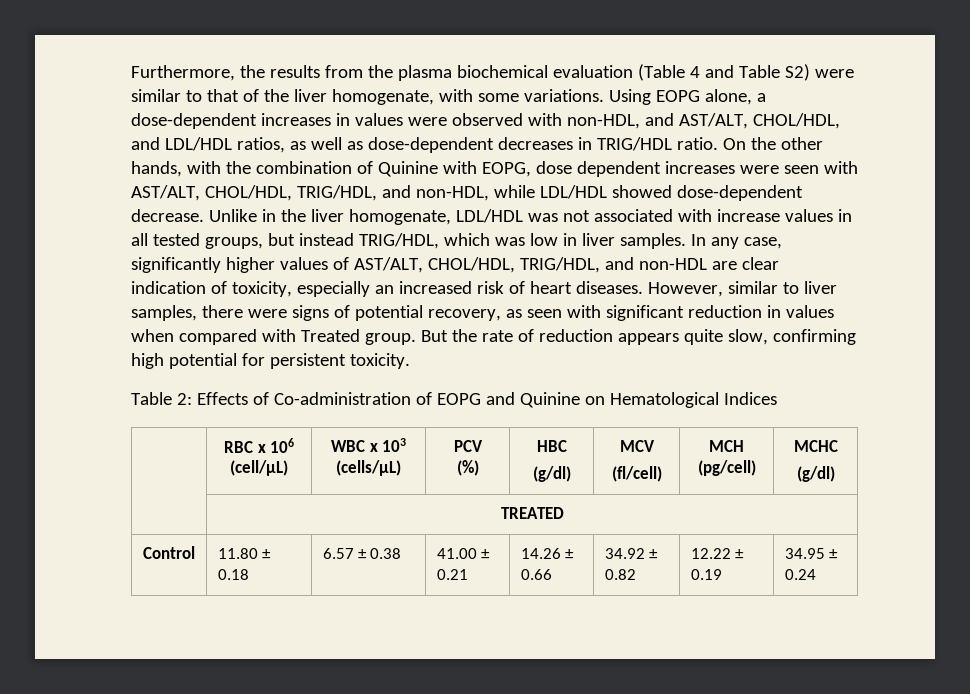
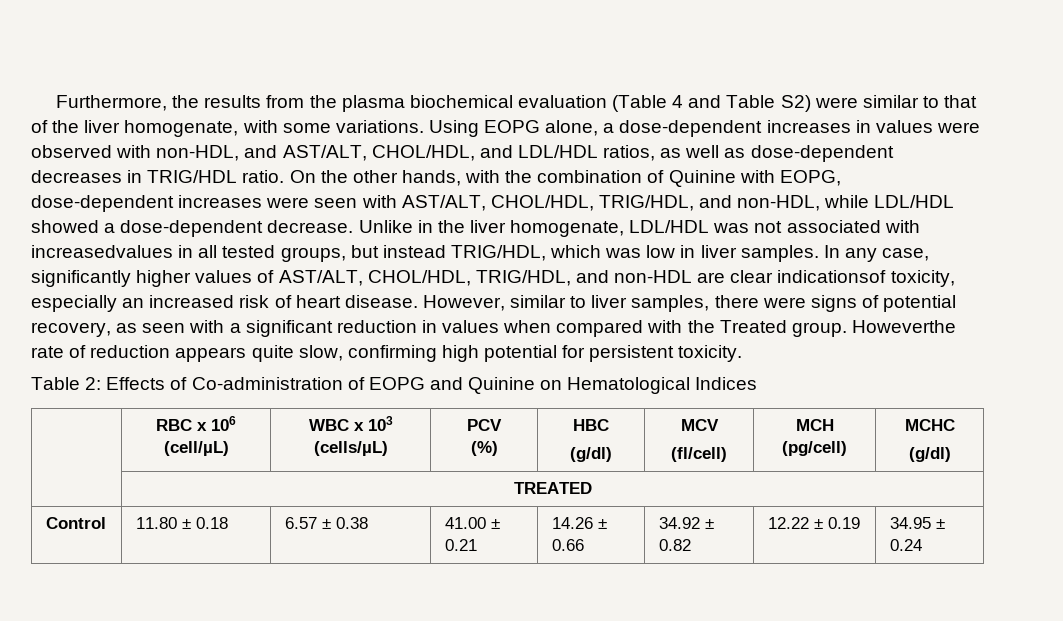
- On the other hands, with the combination of Quinine with EOPG, dose dependent increases were seen with AST/ALT, CHOL/HDL, TRIG/HDL, and non-HDL, while LDL/HDL showed dose-dependent decrease.
+ On the other hands, with the combination of Quinine with EOPG, dose-dependent increases were seen with AST/ALT, CHOL/HDL, TRIG/HDL, and non-HDL, while LDL/HDL showed a dose-dependent decrease.
- Unlike in the liver homogenate, LDL/HDL was not associated with increase values in all tested groups, but instead TRIG/HDL, which was low in liver samples.
+ Unlike in the liver homogenate, LDL/HDL was not associated with increasedvalues in all tested groups, but instead TRIG/HDL, which was low in liver samples.
- In any case, significantly higher values of AST/ALT, CHOL/HDL, TRIG/HDL, and non-HDL are clear indication of toxicity, especially an increased risk of heart diseases.
+ In any case, significantly higher values of AST/ALT, CHOL/HDL, TRIG/HDL, and non-HDL are clear indicationsof toxicity, especially an increased risk of heart disease.
- However, similar to liver samples, there were signs of potential recovery, as seen with significant reduction in values when compared with Treated group.
+ However, similar to liver samples, there were signs of potential recovery, as seen with a significant reduction in values when compared with the Treated group.
- But the rate of reduction appears quite slow, confirming high potential for persistent toxicity.
+ Howeverthe rate of reduction appears quite slow, confirming high potential for persistent toxicity.

